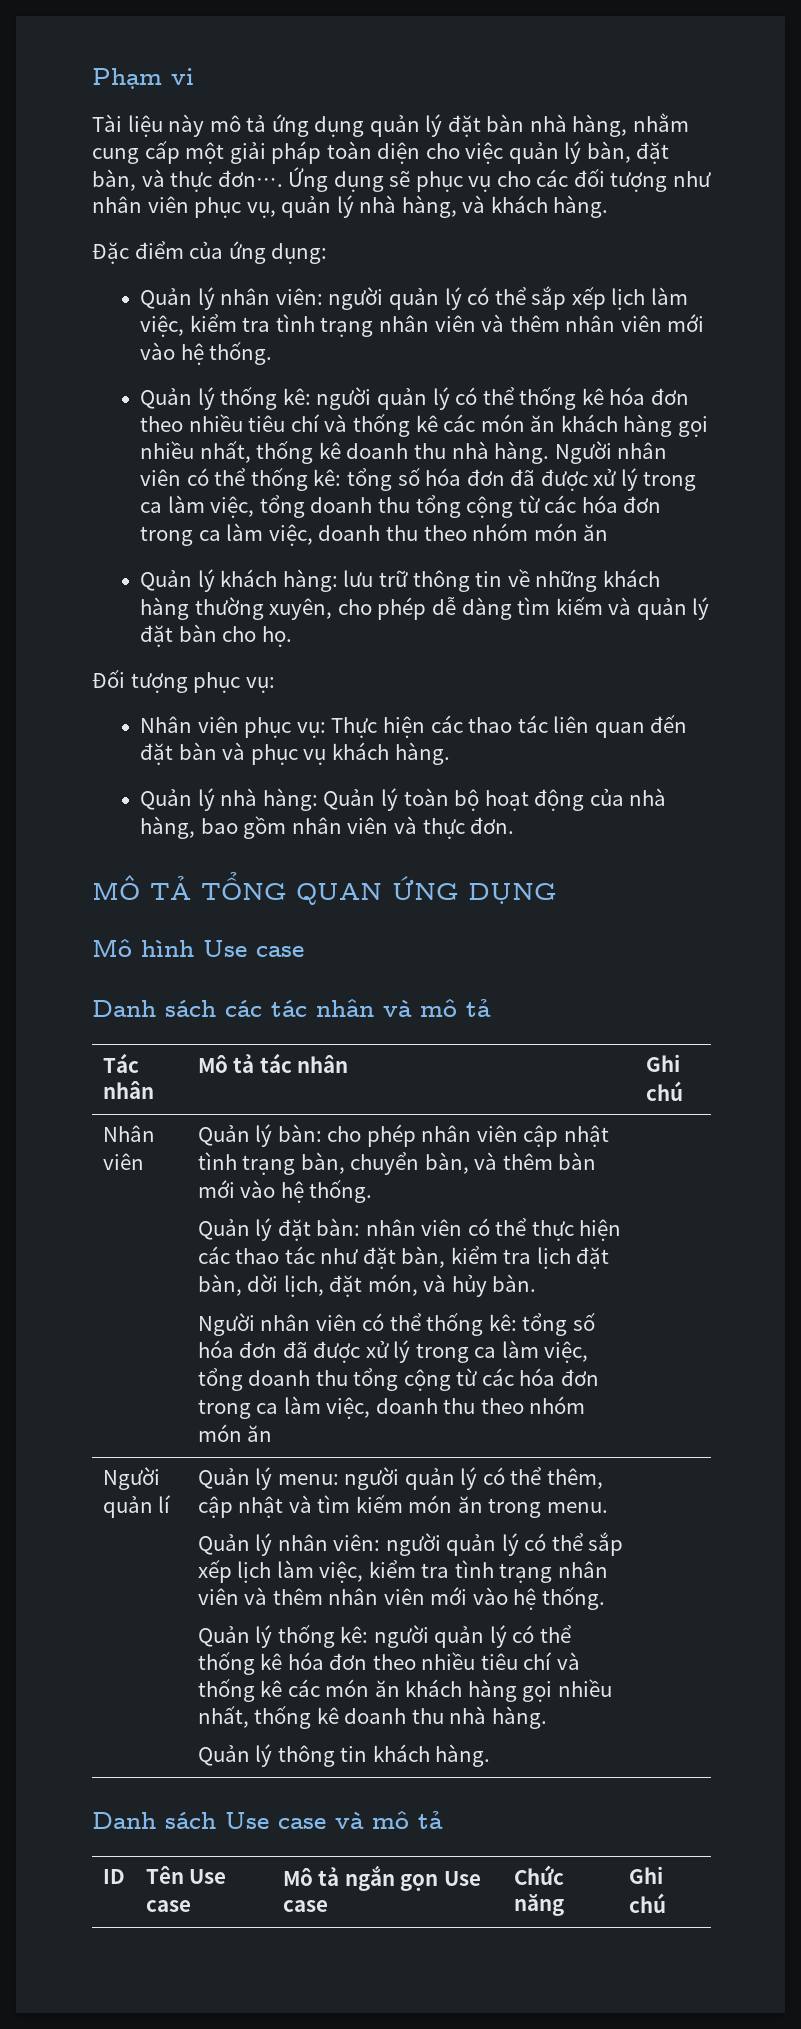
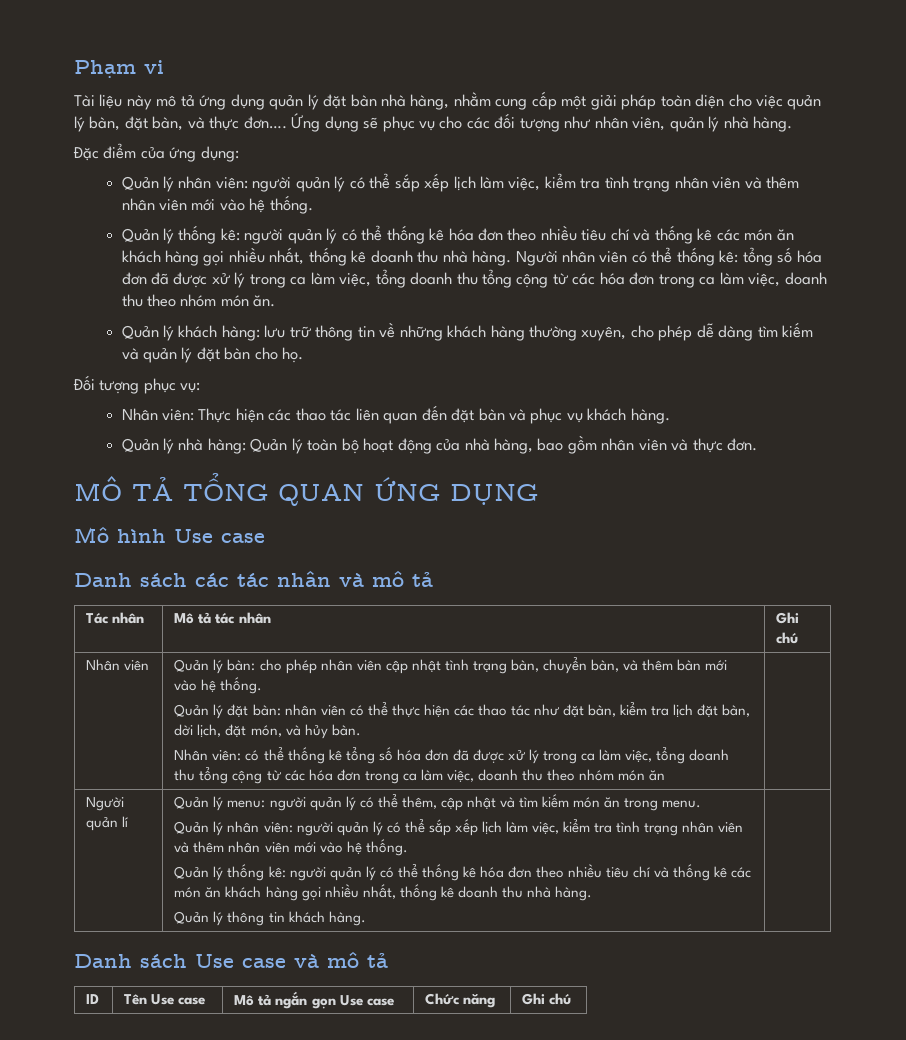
- Ứng dụng sẽ phục vụ cho các đối tượng như nhân viên phục vụ, quản lý nhà hàng, và khách hàng.
+ Ứng dụng sẽ phục vụ cho các đối tượng như nhân viên, quản lý nhà hàng.
- người quản lý có thể thống kê hóa đơn theo nhiều tiêu chí và thống kê các món ăn khách hàng gọi nhiều nhất, thống kê doanh thu nhà hàng. Người nhân viên có thể thống kê: tổng số hóa đơn đã được xử lý trong ca làm việc, tổng doanh thu tổng cộng từ các hóa đơn trong ca làm việc, doanh thu theo nhóm món ăn
+ người quản lý có thể thống kê hóa đơn theo nhiều tiêu chí và thống kê các món ăn khách hàng gọi nhiều nhất, thống kê doanh thu nhà hàng. Người nhân viên có thể thống kê: tổng số hóa đơn đã được xử lý trong ca làm việc, tổng doanh thu tổng cộng từ các hóa đơn trong ca làm việc, doanh thu theo nhóm món ăn.
- Nhân viên phục vụ: Thực hiện các thao tác liên quan đến đặt bàn và phục vụ khách hàng.
+ Nhân viên: Thực hiện các thao tác liên quan đến đặt bàn và phục vụ khách hàng.
  Quản lý đặt bàn: nhân viên có thể thực hiện các thao tác như đặt bàn, kiểm tra lịch đặt bàn, dời lịch, đặt món, và hủy bàn.
- Người nhân viên có thể thống kê: tổng số hóa đơn đã được xử lý trong ca làm việc, tổng doanh thu tổng cộng từ các hóa đơn trong ca làm việc, doanh thu theo nhóm món ăn
+ Nhân viên: có thể thống kê tổng số hóa đơn đã được xử lý trong ca làm việc, tổng doanh thu tổng cộng từ các hóa đơn trong ca làm việc, doanh thu theo nhóm món ăn

